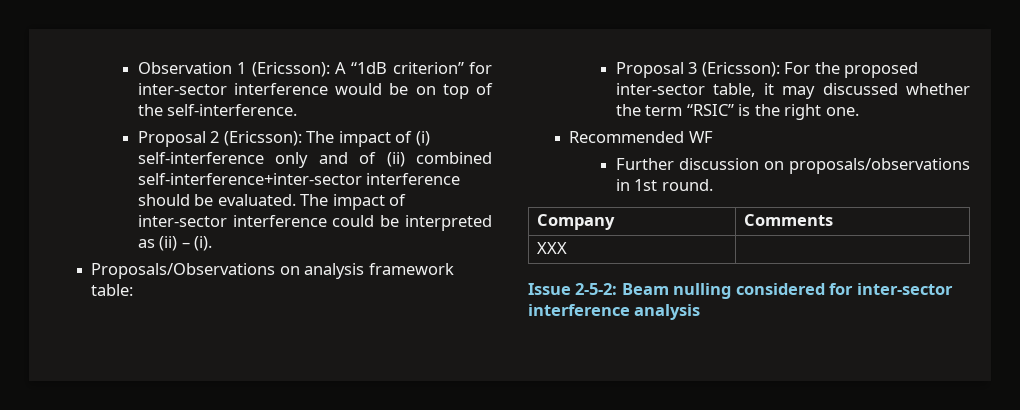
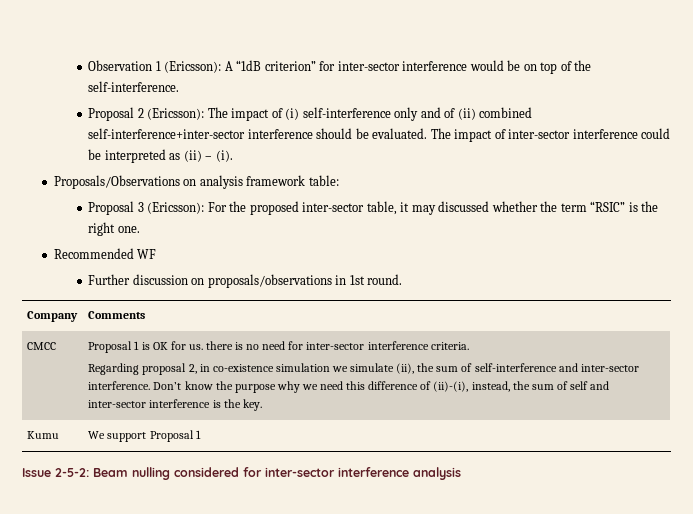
- XXX
+ CMCC | Proposal 1 is OK for us. there is no need for inter-sector interference criteria.
+ Regarding proposal 2, in co-existence simulation we simulate (ii), the sum of self-interference and inter-sector interference. Don’t know the purpose why we need this difference of (ii)-(i), instead, the sum of self and inter-sector interference is the key.
+ Kumu | We support Proposal 1

